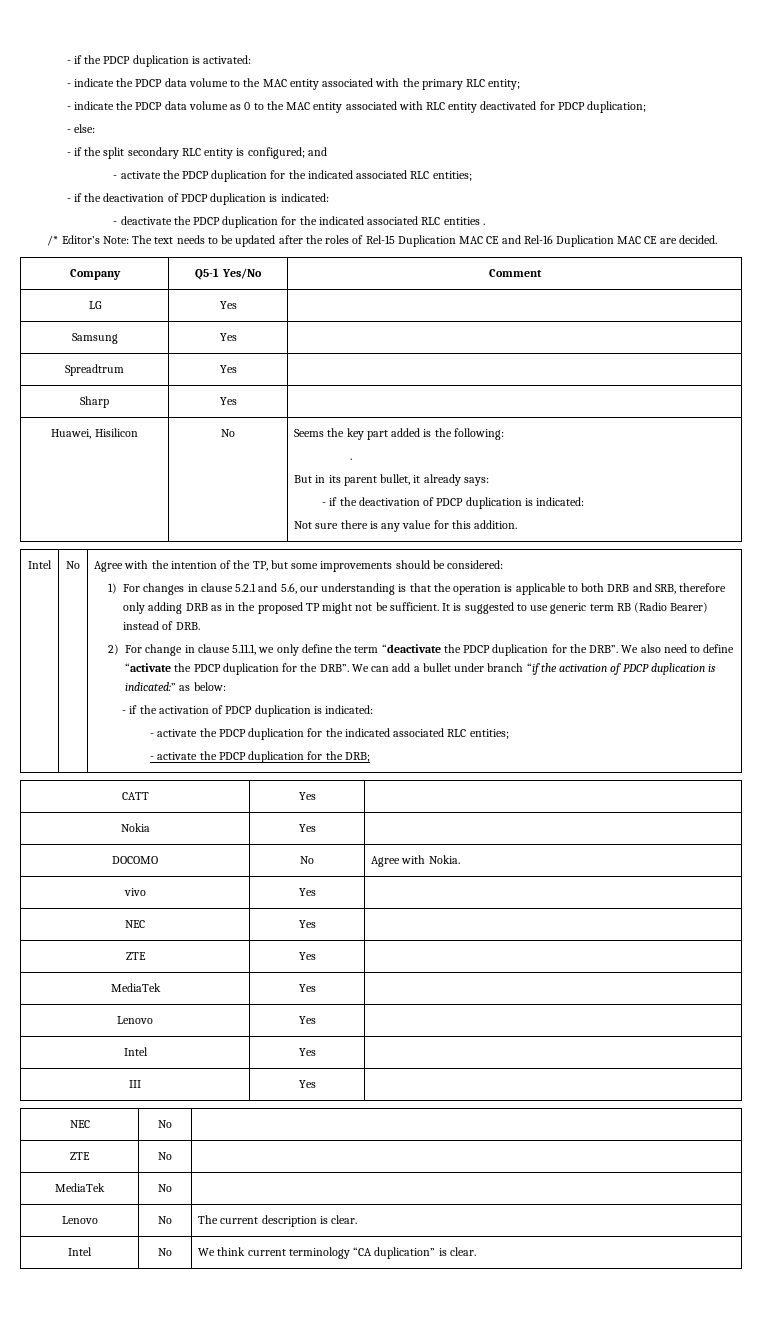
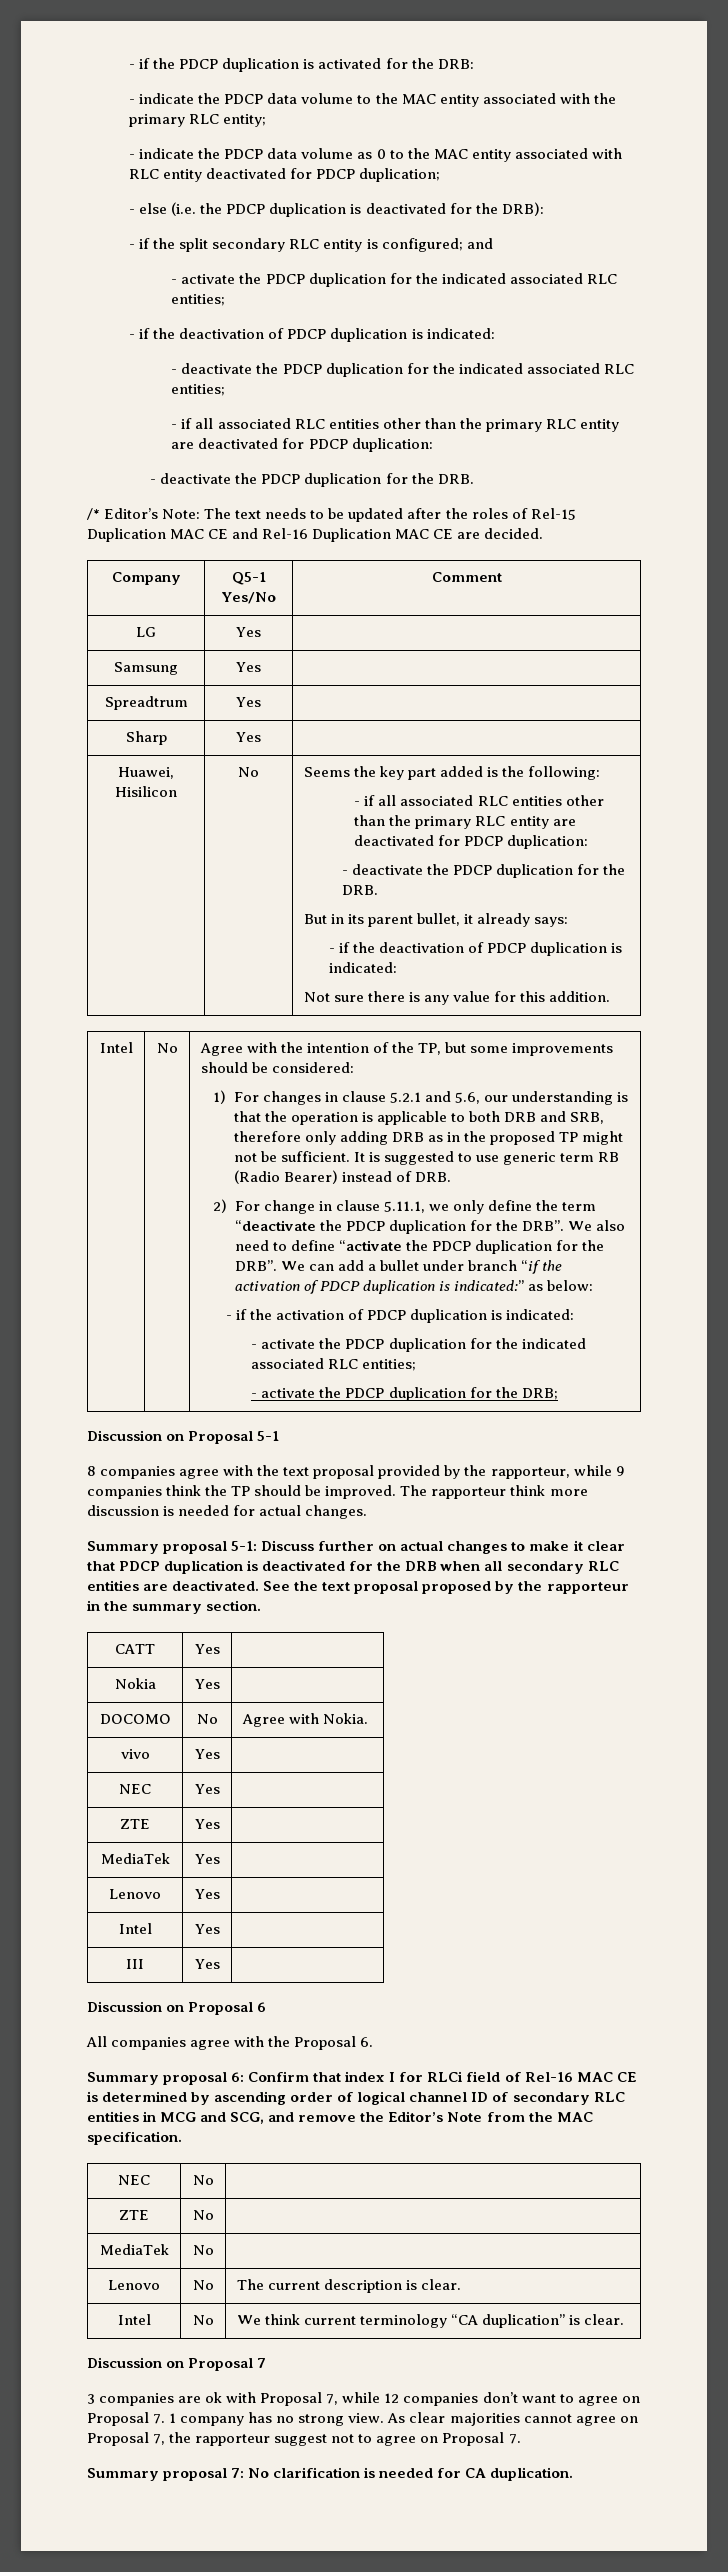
- - if the PDCP duplication is activated:
+ - if the PDCP duplication is activated for the DRB:
- - else:
+ - else (i.e. the PDCP duplication is deactivated for the DRB):
- - deactivate the PDCP duplication for the indicated associated RLC entities .
+ - deactivate the PDCP duplication for the indicated associated RLC entities;
+ - if all associated RLC entities other than the primary RLC entity are deactivated for PDCP duplication:
+ - deactivate the PDCP duplication for the DRB.
  Seems the key part added is the following:
- .
+ - if all associated RLC entities other than the primary RLC entity are deactivated for PDCP duplication:
+ - deactivate the PDCP duplication for the DRB.
+ Discussion on Proposal 5-1
+ 8 companies agree with the text proposal provided by the rapporteur, while 9 companies think the TP should be improved. The rapporteur think more discussion is needed for actual changes.
+ Summary proposal 5-1: Discuss further on actual changes to make it clear that PDCP duplication is deactivated for the DRB when all secondary RLC entities are deactivated. See the text proposal proposed by the rapporteur in the summary section.
+ Discussion on Proposal 6
+ All companies agree with the Proposal 6.
+ Summary proposal 6: Confirm that index I for RLCi field of Rel-16 MAC CE is determined by ascending order of logical channel ID of secondary RLC entities in MCG and SCG, and remove the Editor’s Note from the MAC specification.
+ Discussion on Proposal 7
+ 3 companies are ok with Proposal 7, while 12 companies don’t want to agree on Proposal 7. 1 company has no strong view. As clear majorities cannot agree on Proposal 7, the rapporteur suggest not to agree on Proposal 7.
+ Summary proposal 7: No clarification is needed for CA duplication.

